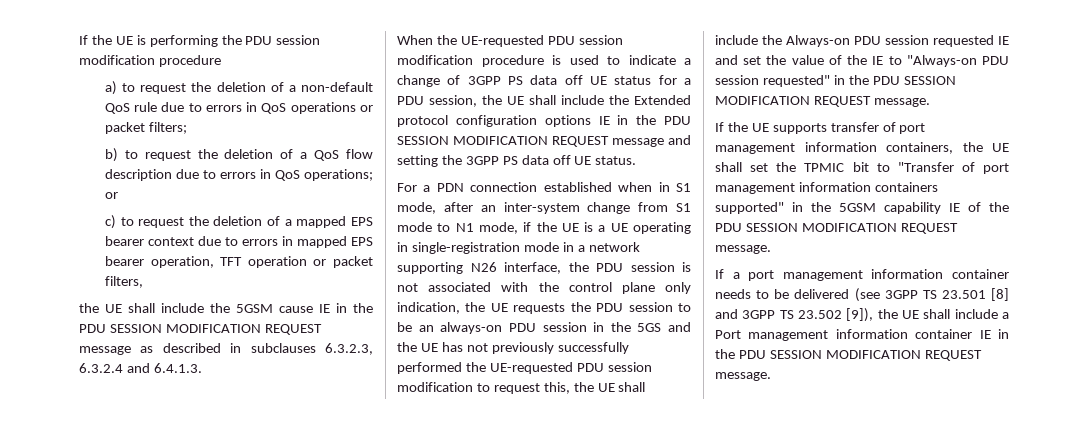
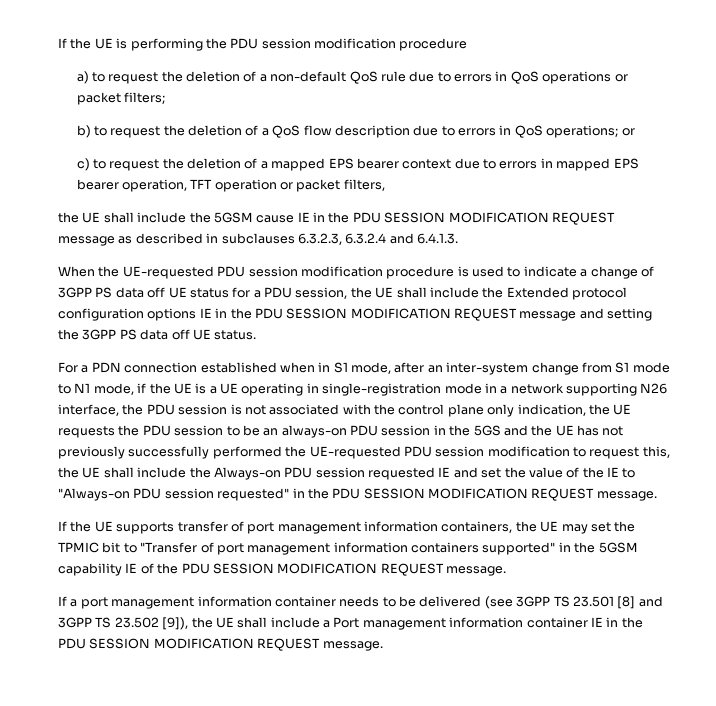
- If the UE supports transfer of port management information containers, the UE shall set the TPMIC bit to "Transfer of port management information containers supported" in the 5GSM capability IE of the PDU SESSION MODIFICATION REQUEST message.
+ If the UE supports transfer of port management information containers, the UE may set the TPMIC bit to "Transfer of port management information containers supported" in the 5GSM capability IE of the PDU SESSION MODIFICATION REQUEST message.

